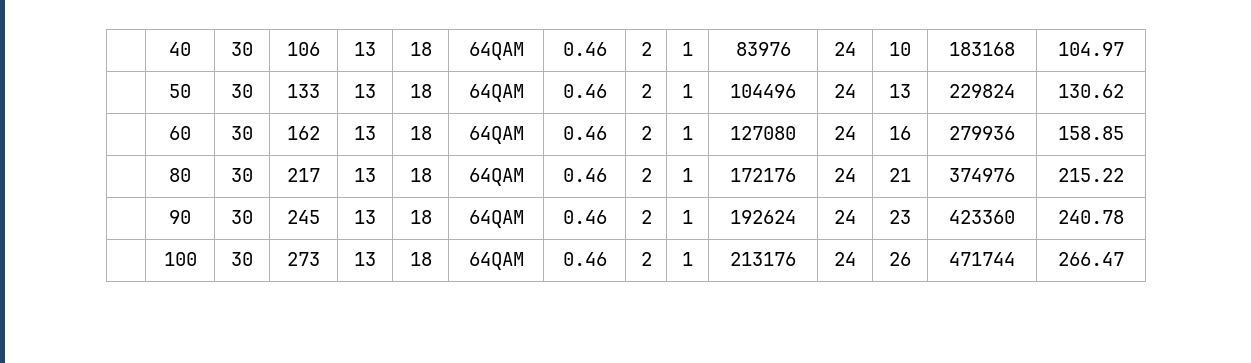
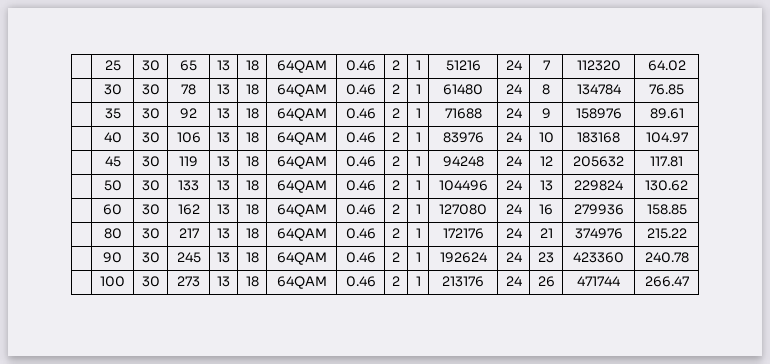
+ | 25 | 30 | 65 | 13 | 18 | 64QAM | 0.46 | 2 | 1 | 51216 | 24 | 7 | 112320 | 64.02
+ | 30 | 30 | 78 | 13 | 18 | 64QAM | 0.46 | 2 | 1 | 61480 | 24 | 8 | 134784 | 76.85
+ | 35 | 30 | 92 | 13 | 18 | 64QAM | 0.46 | 2 | 1 | 71688 | 24 | 9 | 158976 | 89.61
+ | 45 | 30 | 119 | 13 | 18 | 64QAM | 0.46 | 2 | 1 | 94248 | 24 | 12 | 205632 | 117.81

